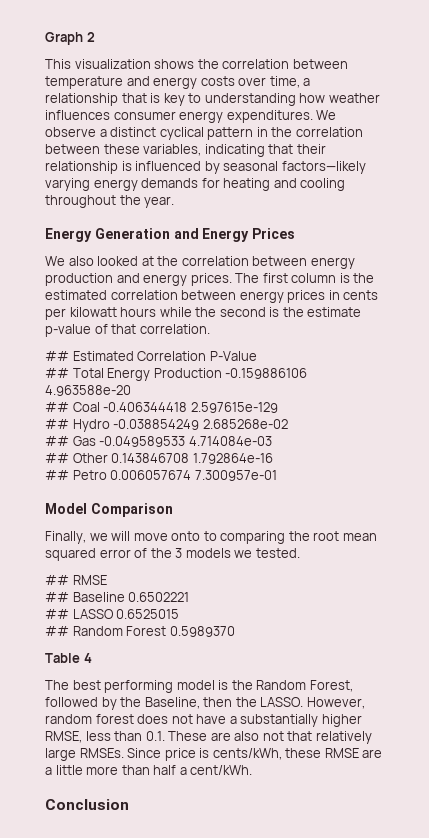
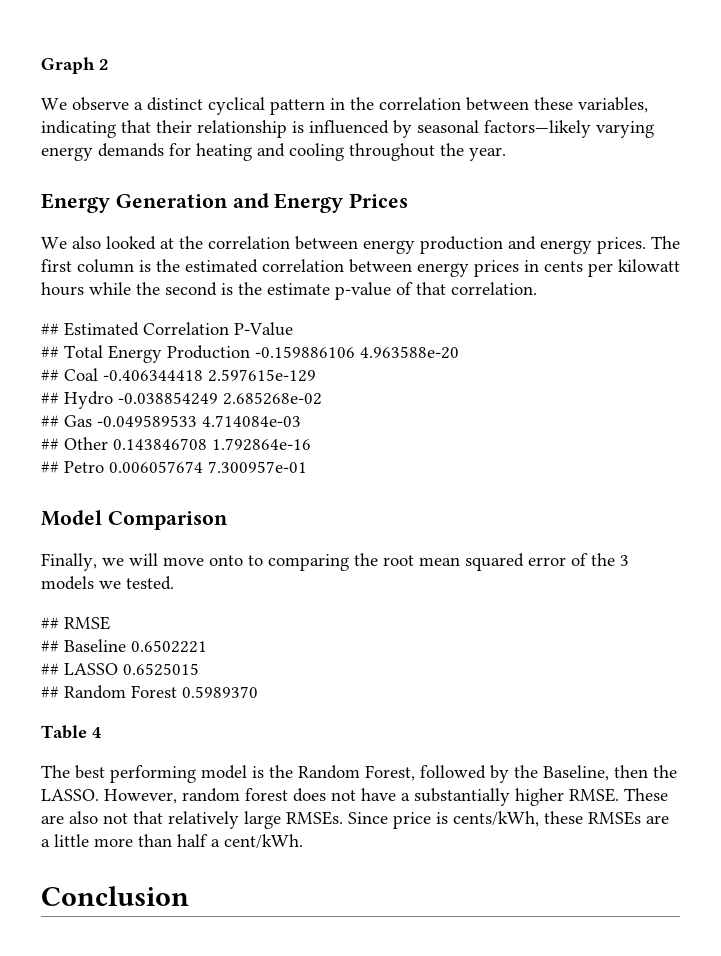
- This visualization shows the correlation between temperature and energy costs over time, a relationship that is key to understanding how weather influences consumer energy expenditures.
- However, random forest does not have a substantially higher RMSE, less than 0.1. These are also not that relatively large RMSEs.
+ However, random forest does not have a substantially higher RMSE. These are also not that relatively large RMSEs.
- Since price is cents/kWh, these RMSE are a little more than half a cent/kWh.
+ Since price is cents/kWh, these RMSEs are a little more than half a cent/kWh.

